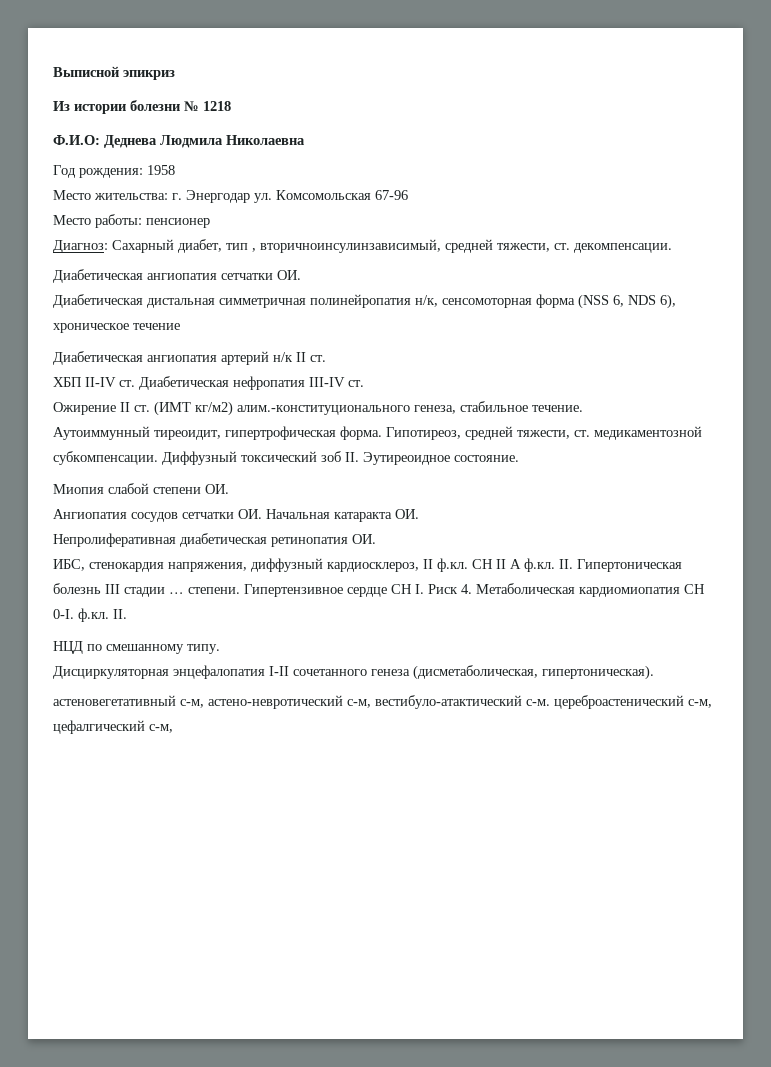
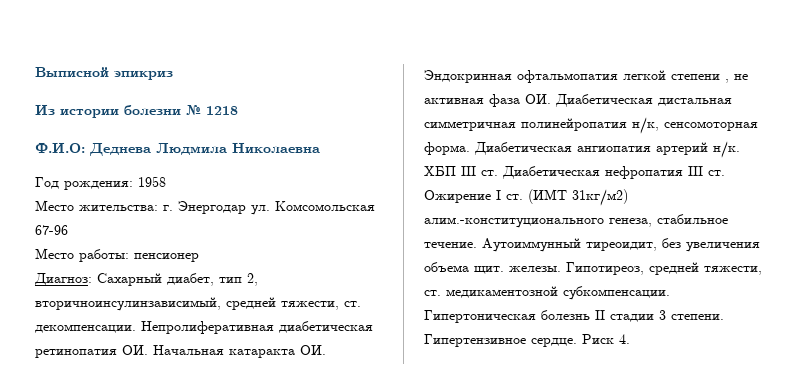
- Диагноз: Сахарный диабет, тип , вторичноинсулинзависимый, средней тяжести, ст. декомпенсации.
- Диабетическая ангиопатия сетчатки ОИ.
- Диабетическая дистальная симметричная полинейропатия н/к, сенсомоторная форма (NSS 6, NDS 6), хроническое течение
- Диабетическая ангиопатия артерий н/к II ст.
- ХБП II-IV ст. Диабетическая нефропатия III-IV ст.
- Ожирение II ст. (ИМТ кг/м2) алим.-конституционального генеза, стабильное течение.
- Аутоиммунный тиреоидит, гипертрофическая форма.
+ Диагноз: Сахарный диабет, тип 2, вторичноинсулинзависимый, средней тяжести, ст. декомпенсации. Непролиферативная диабетическая ретинопатия ОИ. Начальная катаракта ОИ. Эндокринная офтальмопатия легкой степени , не активная фаза ОИ. Диабетическая дистальная симметричная полинейропатия н/к, сенсомоторная форма. Диабетическая ангиопатия артерий н/к. ХБП III ст. Диабетическая нефропатия III ст. Ожирение I ст. (ИМТ 31кг/м2) алим.-конституционального генеза, стабильное течение. Аутоиммунный тиреоидит, без увеличения объема щит. железы.
- Диффузный токсический зоб II. Эутиреоидное состояние.
- Миопия слабой степени ОИ.
- Ангиопатия сосудов сетчатки ОИ. Начальная катаракта ОИ.
- Непролиферативная диабетическая ретинопатия ОИ.
- ИБС, стенокардия напряжения, диффузный кардиосклероз, II ф.кл. СН II А ф.кл. II. Гипертоническая болезнь III стадии … степени. Гипертензивное сердце СН I. Риск 4. Метаболическая кардиомиопатия СН 0-I. ф.кл. II.
- НЦД по смешанному типу.
- Дисциркуляторная энцефалопатия I-II сочетанного генеза (дисметаболическая, гипертоническая).
- астеновегетативный с-м, астено-невротический с-м, вестибуло-атактический с-м. цереброастенический с-м, цефалгический с-м,
+ Гипертоническая болезнь II стадии 3 степени. Гипертензивное сердце. Риск 4.

